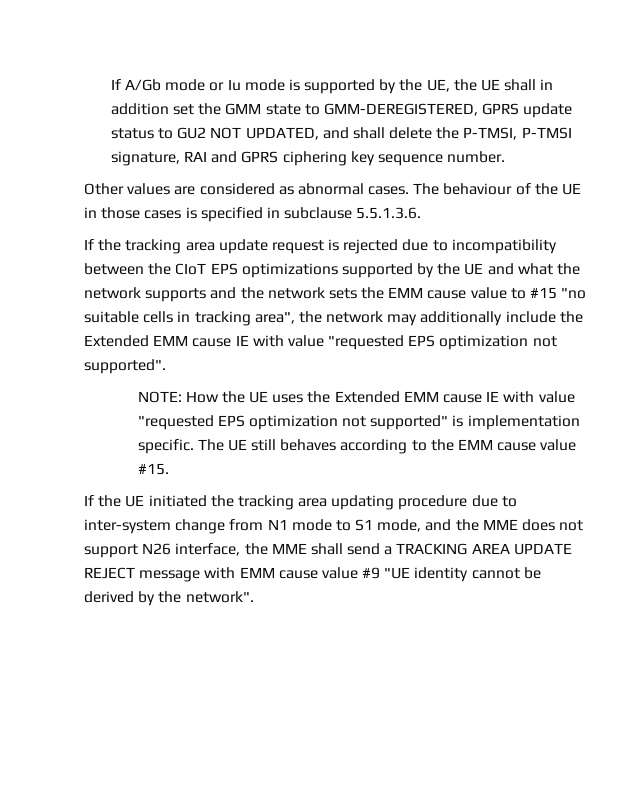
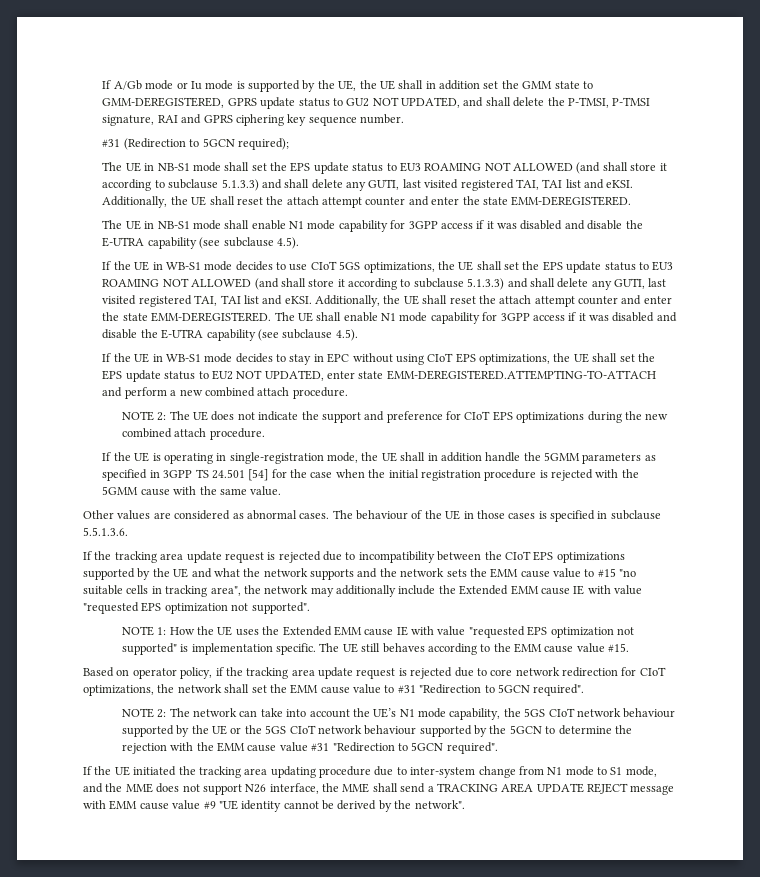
+ #31 (Redirection to 5GCN required);
+ The UE in NB-S1 mode shall set the EPS update status to EU3 ROAMING NOT ALLOWED (and shall store it according to subclause 5.1.3.3) and shall delete any GUTI, last visited registered TAI, TAI list and eKSI. Additionally, the UE shall reset the attach attempt counter and enter the state EMM-DEREGISTERED.
+ The UE in NB-S1 mode shall enable N1 mode capability for 3GPP access if it was disabled and disable the E-UTRA capability (see subclause 4.5).
+ If the UE in WB-S1 mode decides to use CIoT 5GS optimizations, the UE shall set the EPS update status to EU3 ROAMING NOT ALLOWED (and shall store it according to subclause 5.1.3.3) and shall delete any GUTI, last visited registered TAI, TAI list and eKSI. Additionally, the UE shall reset the attach attempt counter and enter the state EMM-DEREGISTERED. The UE shall enable N1 mode capability for 3GPP access if it was disabled and disable the E-UTRA capability (see subclause 4.5).
+ If the UE in WB-S1 mode decides to stay in EPC without using CIoT EPS optimizations, the UE shall set the EPS update status to EU2 NOT UPDATED, enter state EMM-DEREGISTERED.ATTEMPTING-TO-ATTACH and perform a new combined attach procedure.
+ NOTE 2: The UE does not indicate the support and preference for CIoT EPS optimizations during the new combined attach procedure.
+ If the UE is operating in single-registration mode, the UE shall in addition handle the 5GMM parameters as specified in 3GPP TS 24.501 [54] for the case when the initial registration procedure is rejected with the 5GMM cause with the same value.
- NOTE: How the UE uses the Extended EMM cause IE with value "requested EPS optimization not supported" is implementation specific.
+ NOTE 1: How the UE uses the Extended EMM cause IE with value "requested EPS optimization not supported" is implementation specific.
+ Based on operator policy, if the tracking area update request is rejected due to core network redirection for CIoT optimizations, the network shall set the EMM cause value to #31 "Redirection to 5GCN required".
+ NOTE 2: The network can take into account the UE’s N1 mode capability, the 5GS CIoT network behaviour supported by the UE or the 5GS CIoT network behaviour supported by the 5GCN to determine the rejection with the EMM cause value #31 "Redirection to 5GCN required".

